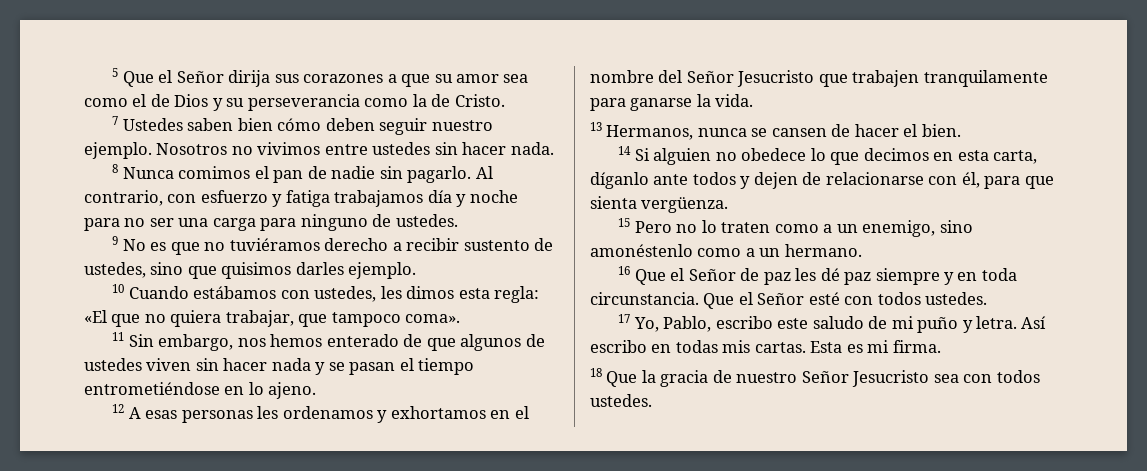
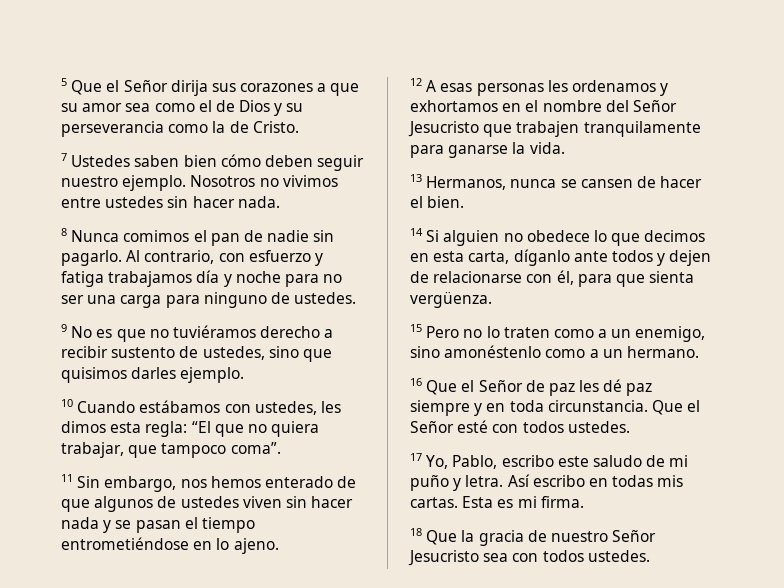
- 10 Cuando estábamos con ustedes, les dimos esta regla: «El que no quiera trabajar, que tampoco coma».
+ 10 Cuando estábamos con ustedes, les dimos esta regla: “El que no quiera trabajar, que tampoco coma”.

